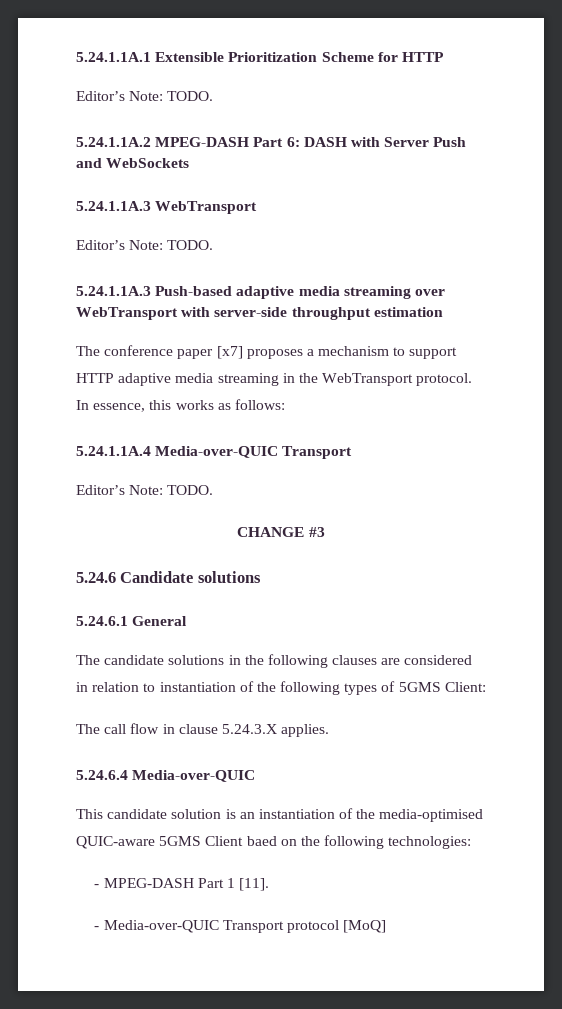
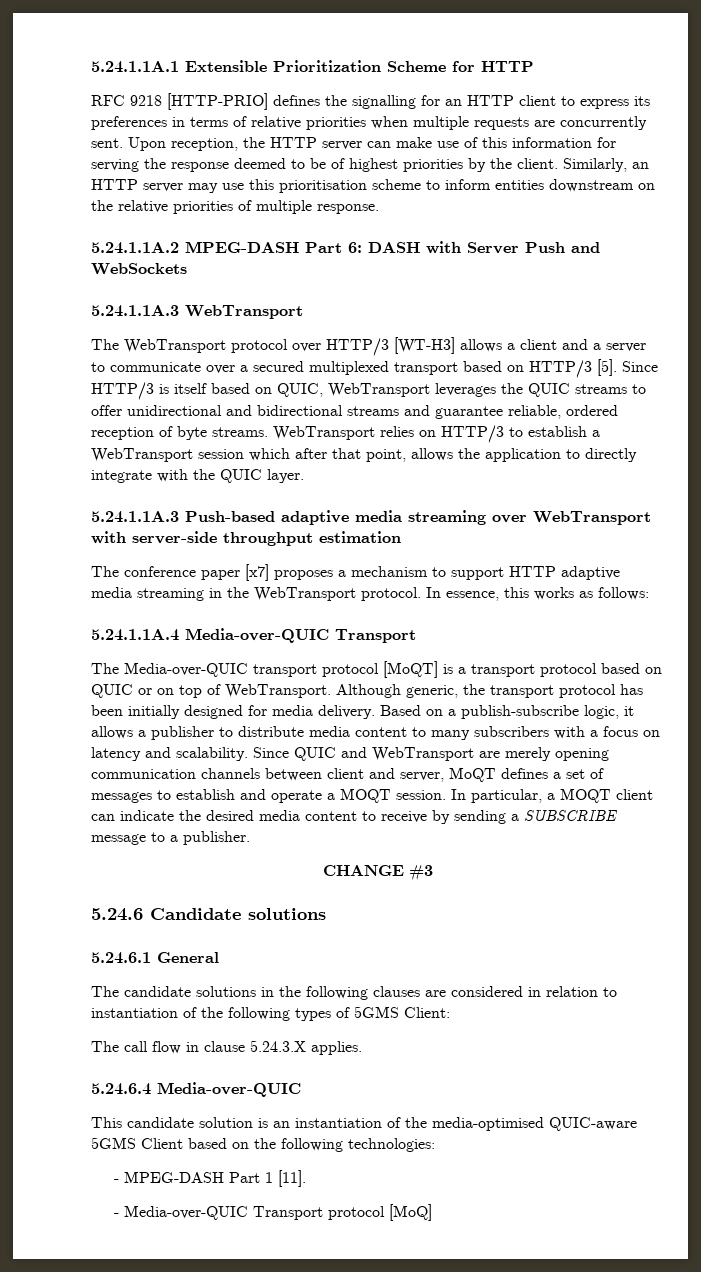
  5.24.1.1A.1 Extensible Prioritization Scheme for HTTP
- Editor’s Note: TODO.
+ RFC 9218 [HTTP-PRIO] defines the signalling for an HTTP client to express its preferences in terms of relative priorities when multiple requests are concurrently sent. Upon reception, the HTTP server can make use of this information for serving the response deemed to be of highest priorities by the client. Similarly, an HTTP server may use this prioritisation scheme to inform entities downstream on the relative priorities of multiple response.
  5.24.1.1A.3 WebTransport
- Editor’s Note: TODO.
+ The WebTransport protocol over HTTP/3 [WT-H3] allows a client and a server to communicate over a secured multiplexed transport based on HTTP/3 [5]. Since HTTP/3 is itself based on QUIC, WebTransport leverages the QUIC streams to offer unidirectional and bidirectional streams and guarantee reliable, ordered reception of byte streams. WebTransport relies on HTTP/3 to establish a WebTransport session which after that point, allows the application to directly integrate with the QUIC layer.
  5.24.1.1A.4 Media-over-QUIC Transport
- Editor’s Note: TODO.
+ The Media-over-QUIC transport protocol [MoQT] is a transport protocol based on QUIC or on top of WebTransport. Although generic, the transport protocol has been initially designed for media delivery. Based on a publish-subscribe logic, it allows a publisher to distribute media content to many subscribers with a focus on latency and scalability. Since QUIC and WebTransport are merely opening communication channels between client and server, MoQT defines a set of messages to establish and operate a MOQT session. In particular, a MOQT client can indicate the desired media content to receive by sending a SUBSCRIBE message to a publisher.
- This candidate solution is an instantiation of the media-optimised QUIC-aware 5GMS Client baed on the following technologies:
+ This candidate solution is an instantiation of the media-optimised QUIC-aware 5GMS Client based on the following technologies:

